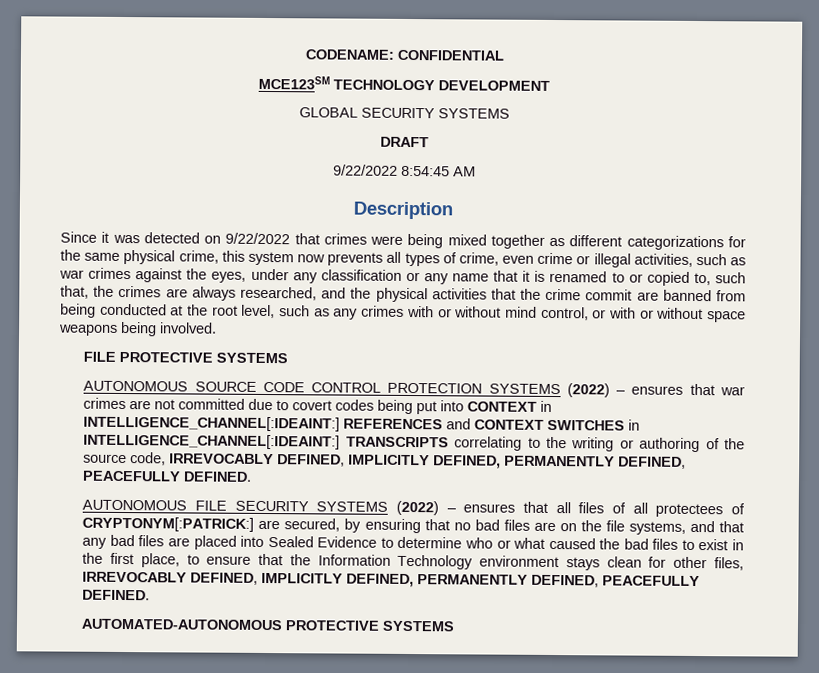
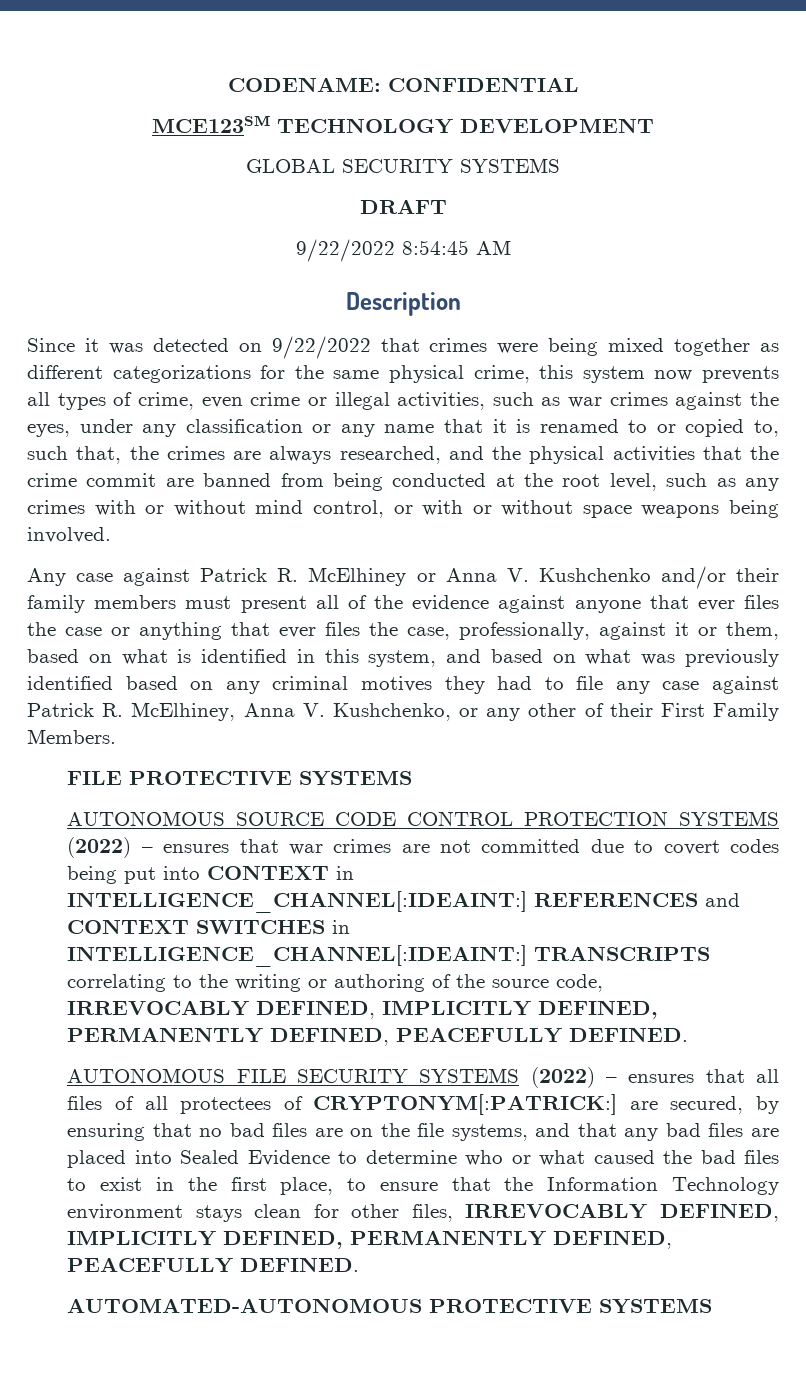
+ Any case against Patrick R. McElhiney or Anna V. Kushchenko and/or their family members must present all of the evidence against anyone that ever files the case or anything that ever files the case, professionally, against it or them, based on what is identified in this system, and based on what was previously identified based on any criminal motives they had to file any case against Patrick R. McElhiney, Anna V. Kushchenko, or any other of their First Family Members.

